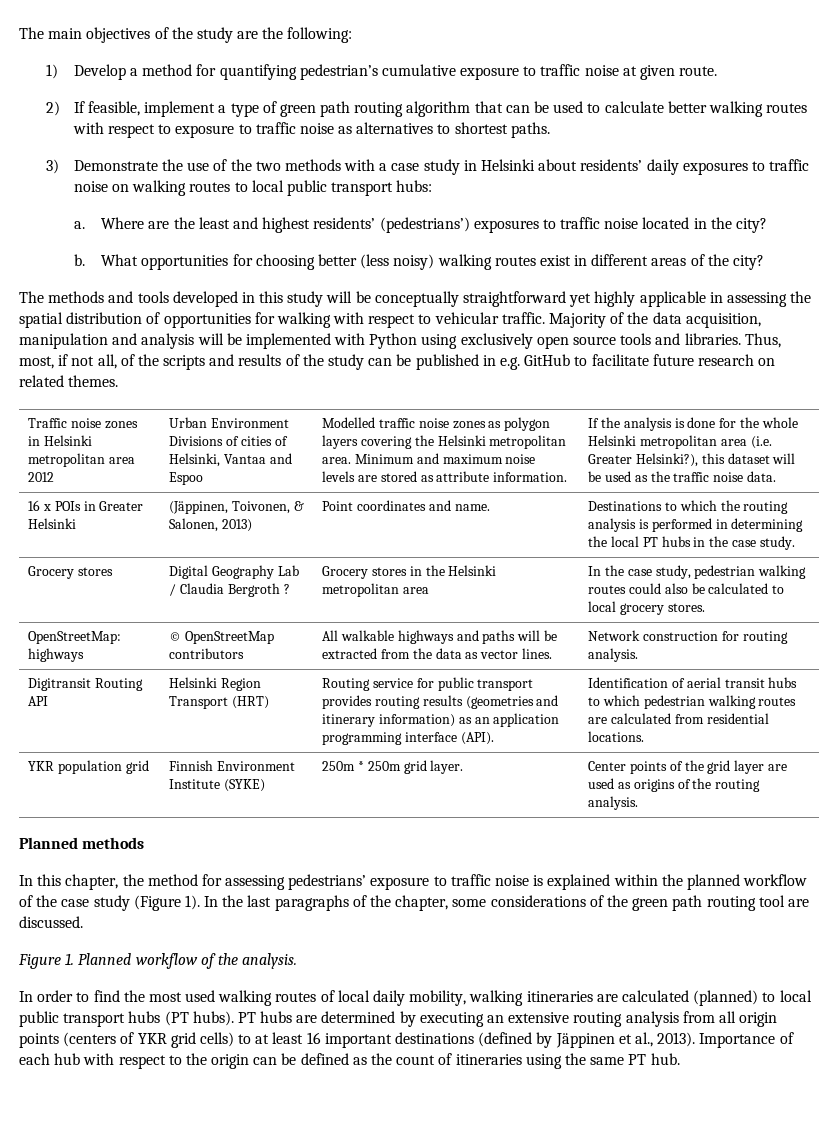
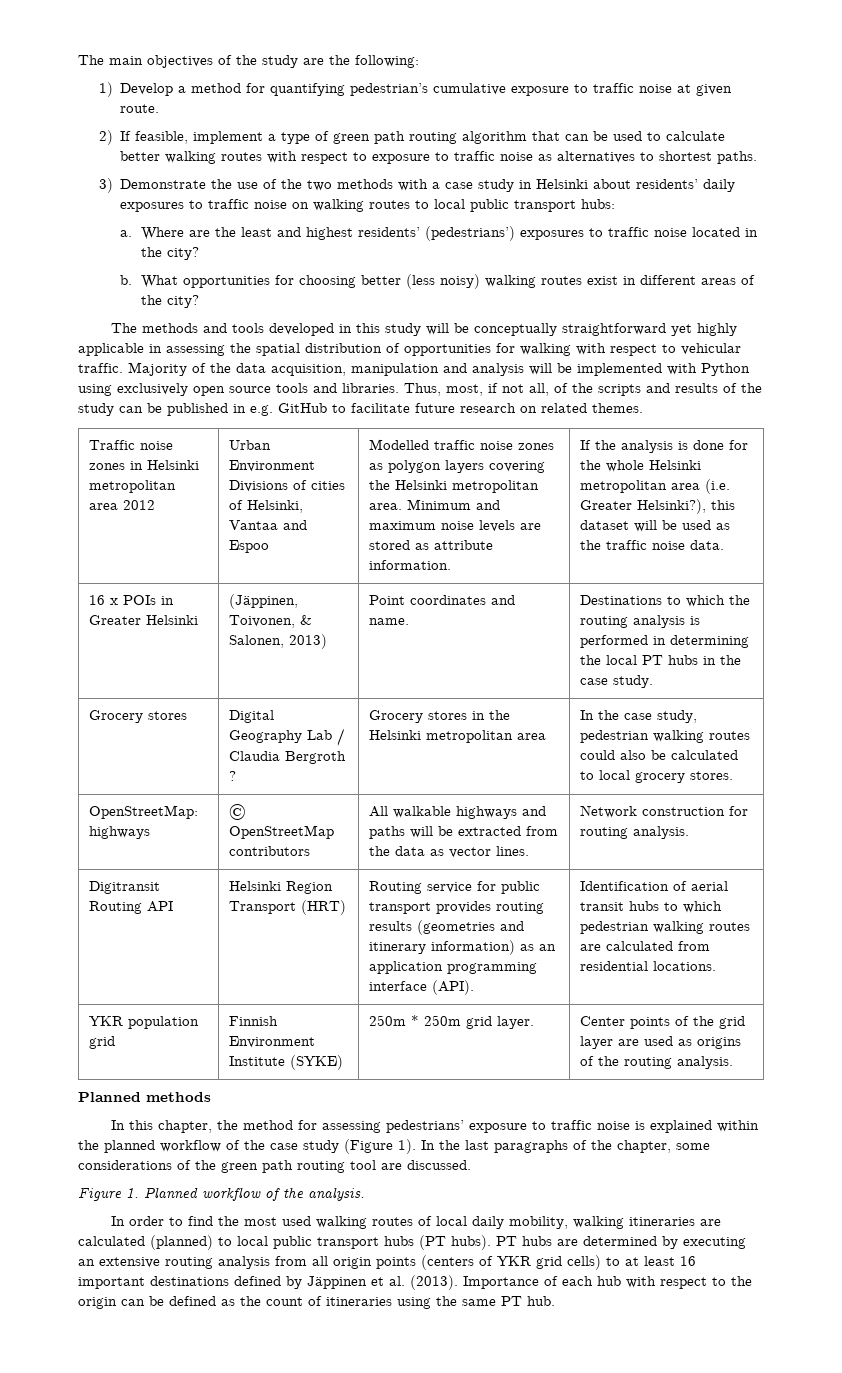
- PT hubs are determined by executing an extensive routing analysis from all origin points (centers of YKR grid cells) to at least 16 important destinations (defined by Jäppinen et al., 2013).
+ PT hubs are determined by executing an extensive routing analysis from all origin points (centers of YKR grid cells) to at least 16 important destinations defined by Jäppinen et al. (2013).

